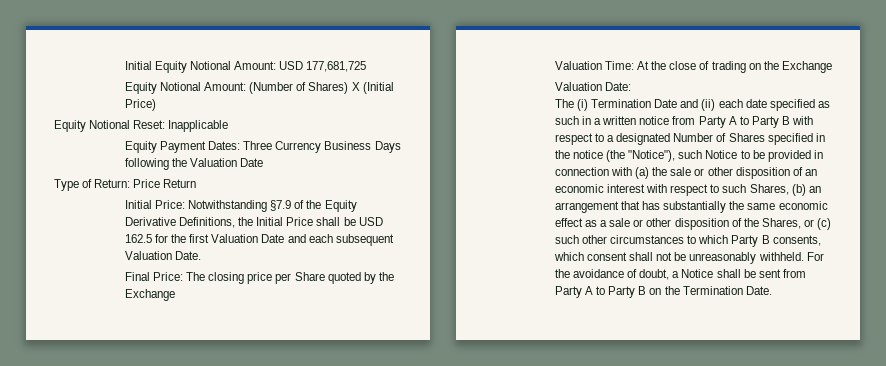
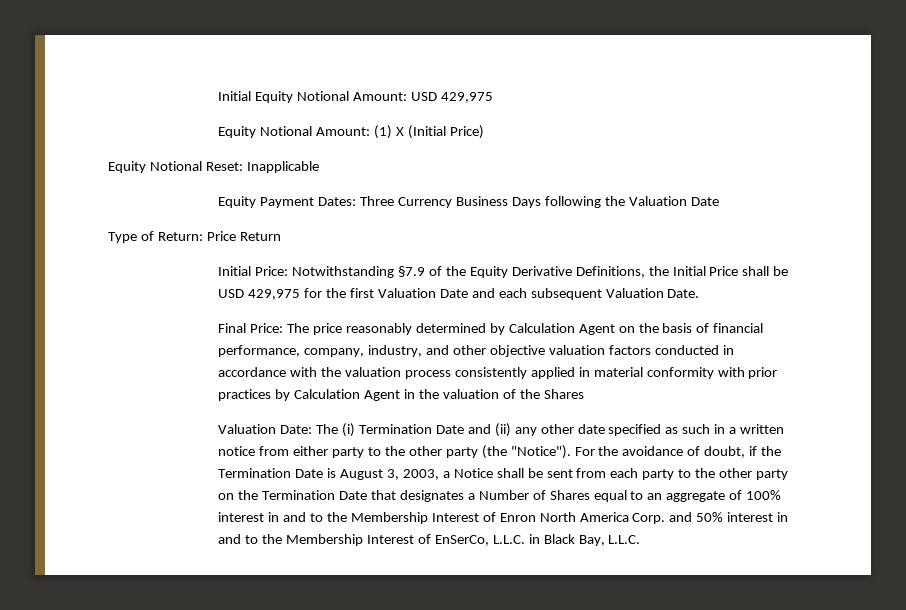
- Initial Equity Notional Amount: USD 177,681,725
- Equity Notional Amount: (Number of Shares) X (Initial Price)
+ Initial Equity Notional Amount: USD 429,975
+ Equity Notional Amount: (1) X (Initial Price)
- Initial Price: Notwithstanding §7.9 of the Equity Derivative Definitions, the Initial Price shall be USD 162.5 for the first Valuation Date and each subsequent Valuation Date.
+ Initial Price: Notwithstanding §7.9 of the Equity Derivative Definitions, the Initial Price shall be USD 429,975 for the first Valuation Date and each subsequent Valuation Date.
- Final Price: The closing price per Share quoted by the Exchange
- Valuation Time: At the close of trading on the Exchange
+ Final Price: The price reasonably determined by Calculation Agent on the basis of financial performance, company, industry, and other objective valuation factors conducted in accordance with the valuation process consistently applied in material conformity with prior practices by Calculation Agent in the valuation of the Shares
- Valuation Date:
- The (i) Termination Date and (ii) each date specified as such in a written notice from Party A to Party B with respect to a designated Number of Shares specified in the notice (the "Notice"), such Notice to be provided in connection with (a) the sale or other disposition of an economic interest with respect to such Shares, (b) an arrangement that has substantially the same economic effect as a sale or other disposition of the Shares, or (c) such other circumstances to which Party B consents, which consent shall not be unreasonably withheld.
+ Valuation Date: The (i) Termination Date and (ii) any other date specified as such in a written notice from either party to the other party (the "Notice").
- For the avoidance of doubt, a Notice shall be sent from Party A to Party B on the Termination Date.
+ For the avoidance of doubt, if the Termination Date is August 3, 2003, a Notice shall be sent from each party to the other party on the Termination Date that designates a Number of Shares equal to an aggregate of 100% interest in and to the Membership Interest of Enron North America Corp. and 50% interest in and to the Membership Interest of EnSerCo, L.L.C. in Black Bay, L.L.C.

